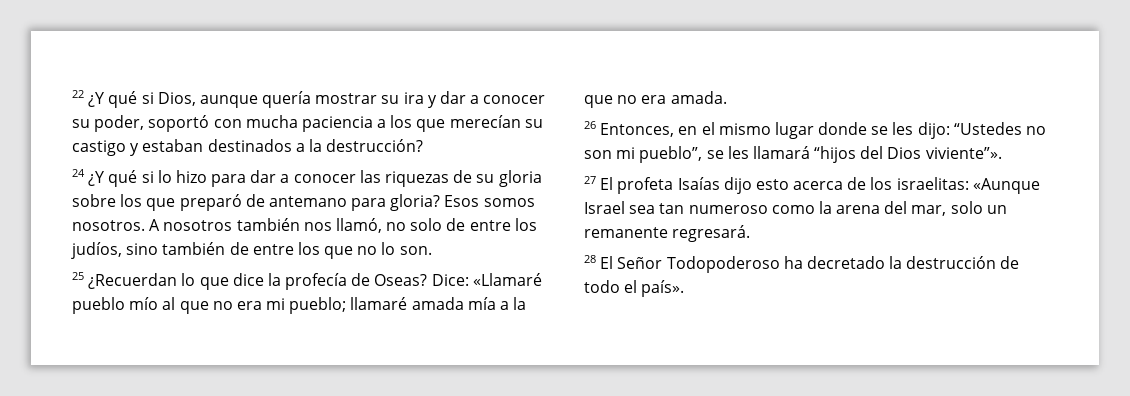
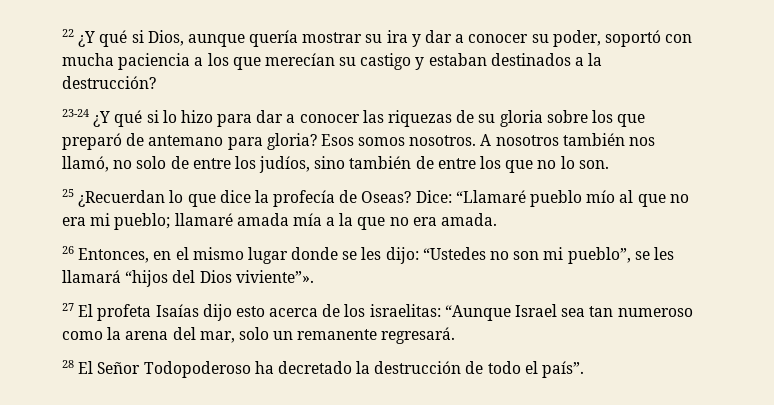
- 24 ¿Y qué si lo hizo para dar a conocer las riquezas de su gloria sobre los que preparó de antemano para gloria?
+ 23-24 ¿Y qué si lo hizo para dar a conocer las riquezas de su gloria sobre los que preparó de antemano para gloria?
- Dice: «Llamaré pueblo mío al que no era mi pueblo; llamaré amada mía a la que no era amada.
+ Dice: “Llamaré pueblo mío al que no era mi pueblo; llamaré amada mía a la que no era amada.
- 27 El profeta Isaías dijo esto acerca de los israelitas: «Aunque Israel sea tan numeroso como la arena del mar, solo un remanente regresará.
+ 27 El profeta Isaías dijo esto acerca de los israelitas: “Aunque Israel sea tan numeroso como la arena del mar, solo un remanente regresará.
- 28 El Señor Todopoderoso ha decretado la destrucción de todo el país».
+ 28 El Señor Todopoderoso ha decretado la destrucción de todo el país”.

